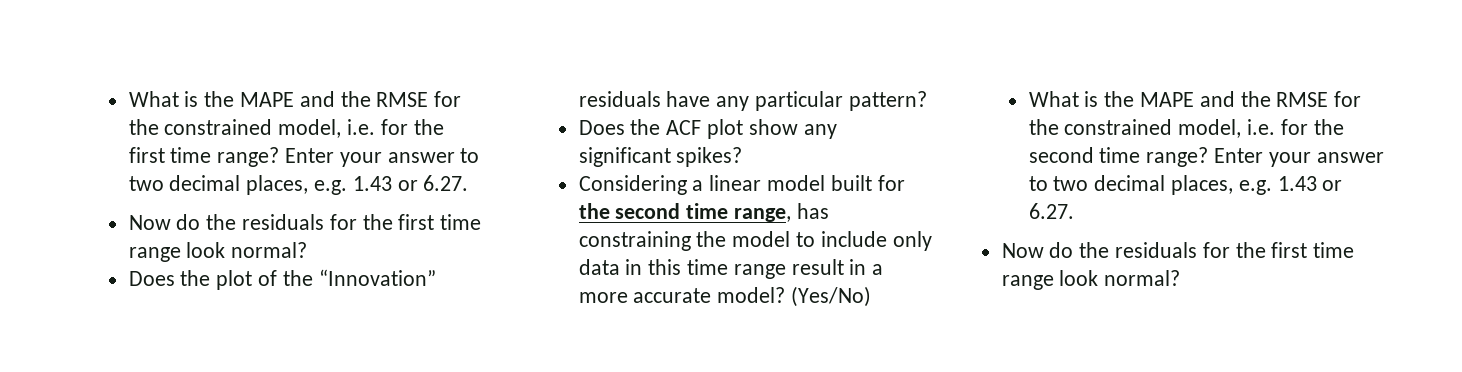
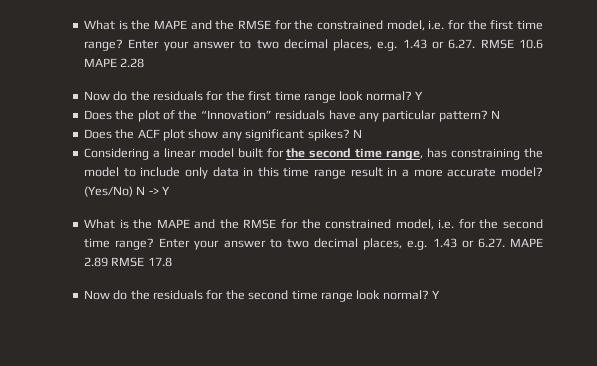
- What is the MAPE and the RMSE for the constrained model, i.e. for the first time range? Enter your answer to two decimal places, e.g. 1.43 or 6.27.
- Now do the residuals for the first time range look normal?
+ What is the MAPE and the RMSE for the constrained model, i.e. for the first time range? Enter your answer to two decimal places, e.g. 1.43 or 6.27. RMSE 10.6 MAPE 2.28
+ Now do the residuals for the first time range look normal? Y
- Does the plot of the “Innovation” residuals have any particular pattern?
+ Does the plot of the “Innovation” residuals have any particular pattern? N
- Does the ACF plot show any significant spikes?
+ Does the ACF plot show any significant spikes? N
- (Yes/No)
+ (Yes/No) N -> Y
- What is the MAPE and the RMSE for the constrained model, i.e. for the second time range? Enter your answer to two decimal places, e.g. 1.43 or 6.27.
- Now do the residuals for the first time range look normal?
+ What is the MAPE and the RMSE for the constrained model, i.e. for the second time range? Enter your answer to two decimal places, e.g. 1.43 or 6.27. MAPE 2.89 RMSE 17.8
+ Now do the residuals for the second time range look normal? Y

